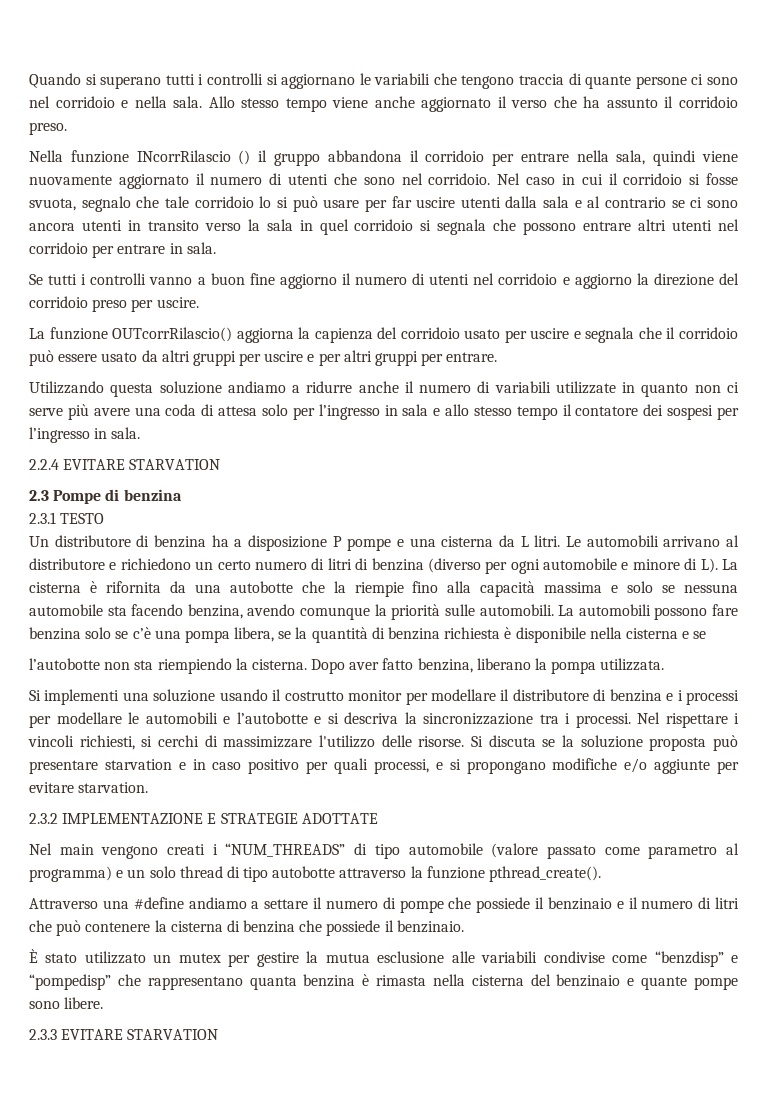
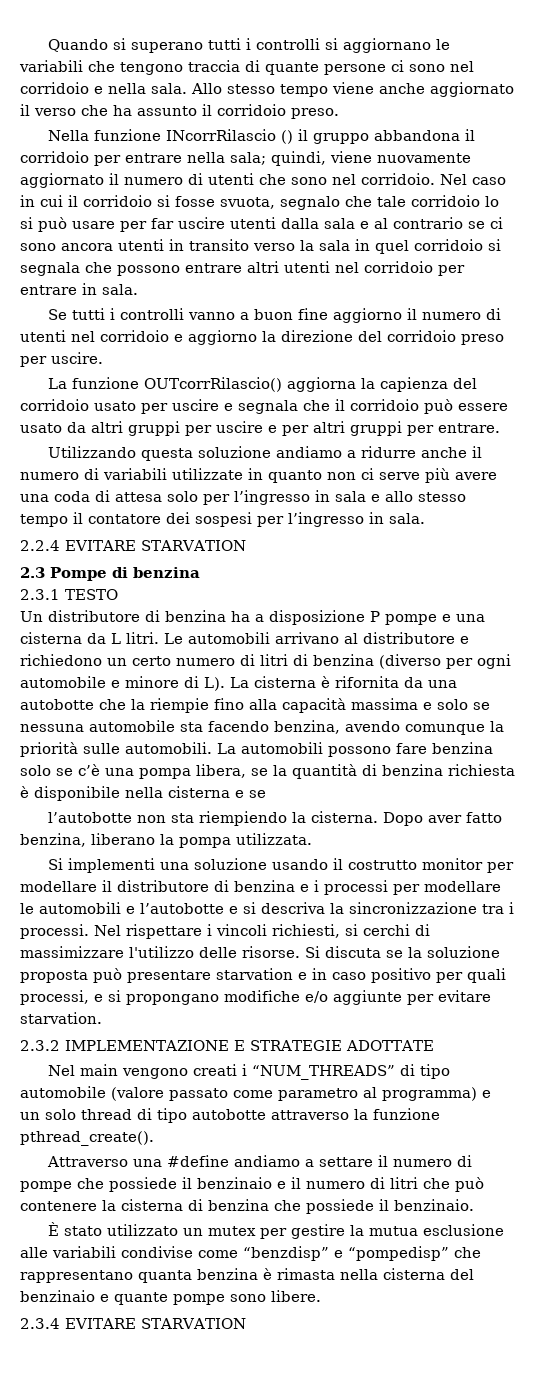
- Nella funzione INcorrRilascio () il gruppo abbandona il corridoio per entrare nella sala, quindi viene nuovamente aggiornato il numero di utenti che sono nel corridoio.
+ Nella funzione INcorrRilascio () il gruppo abbandona il corridoio per entrare nella sala; quindi, viene nuovamente aggiornato il numero di utenti che sono nel corridoio.
- 2.3.3 EVITARE STARVATION
+ 2.3.4 EVITARE STARVATION

